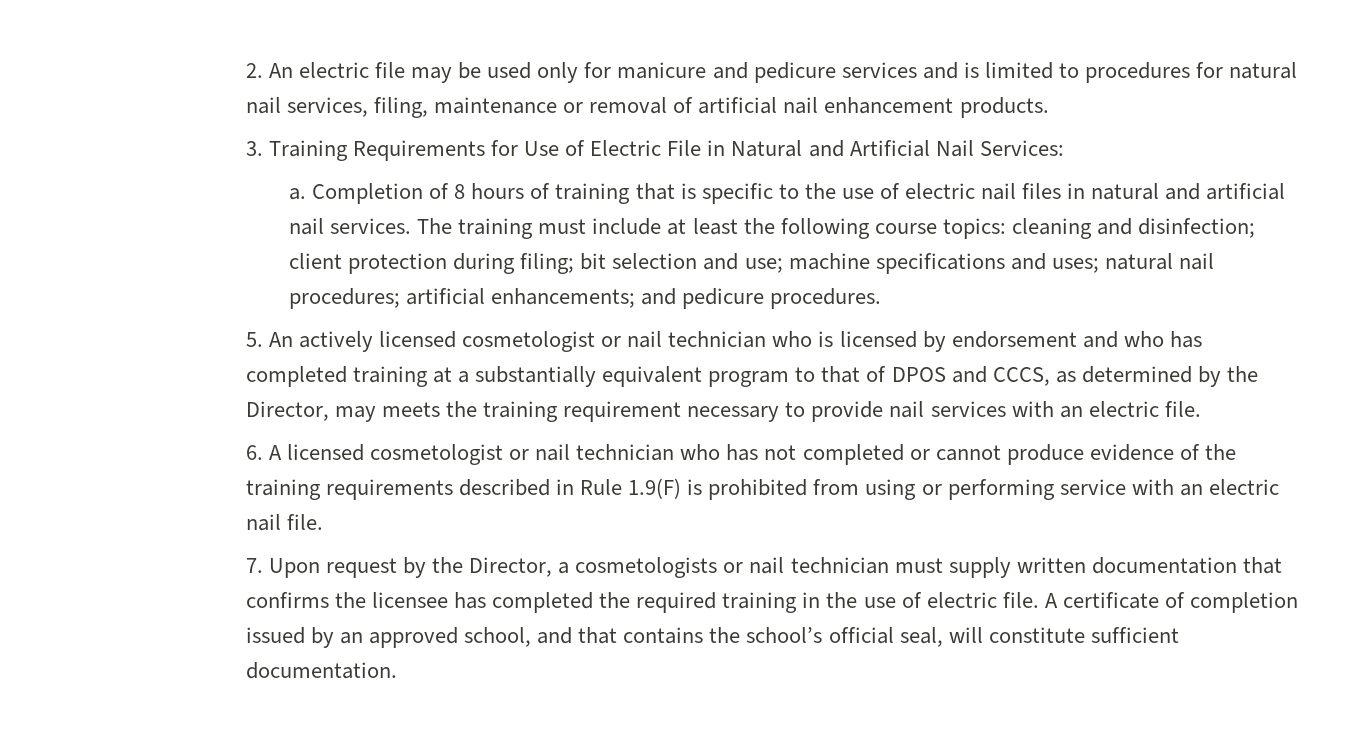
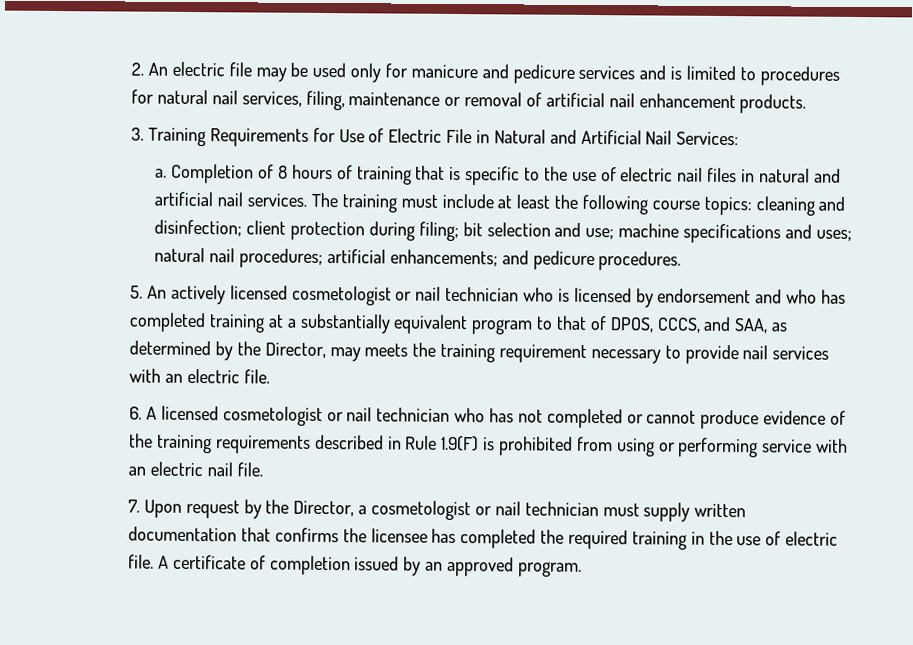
- 5. An actively licensed cosmetologist or nail technician who is licensed by endorsement and who has completed training at a substantially equivalent program to that of DPOS and CCCS, as determined by the Director, may meets the training requirement necessary to provide nail services with an electric file.
+ 5. An actively licensed cosmetologist or nail technician who is licensed by endorsement and who has completed training at a substantially equivalent program to that of DPOS, CCCS, and SAA, as determined by the Director, may meets the training requirement necessary to provide nail services with an electric file.
- 7. Upon request by the Director, a cosmetologists or nail technician must supply written documentation that confirms the licensee has completed the required training in the use of electric file.
+ 7. Upon request by the Director, a cosmetologist or nail technician must supply written documentation that confirms the licensee has completed the required training in the use of electric file.
- A certificate of completion issued by an approved school, and that contains the school’s official seal, will constitute sufficient documentation.
+ A certificate of completion issued by an approved program.

